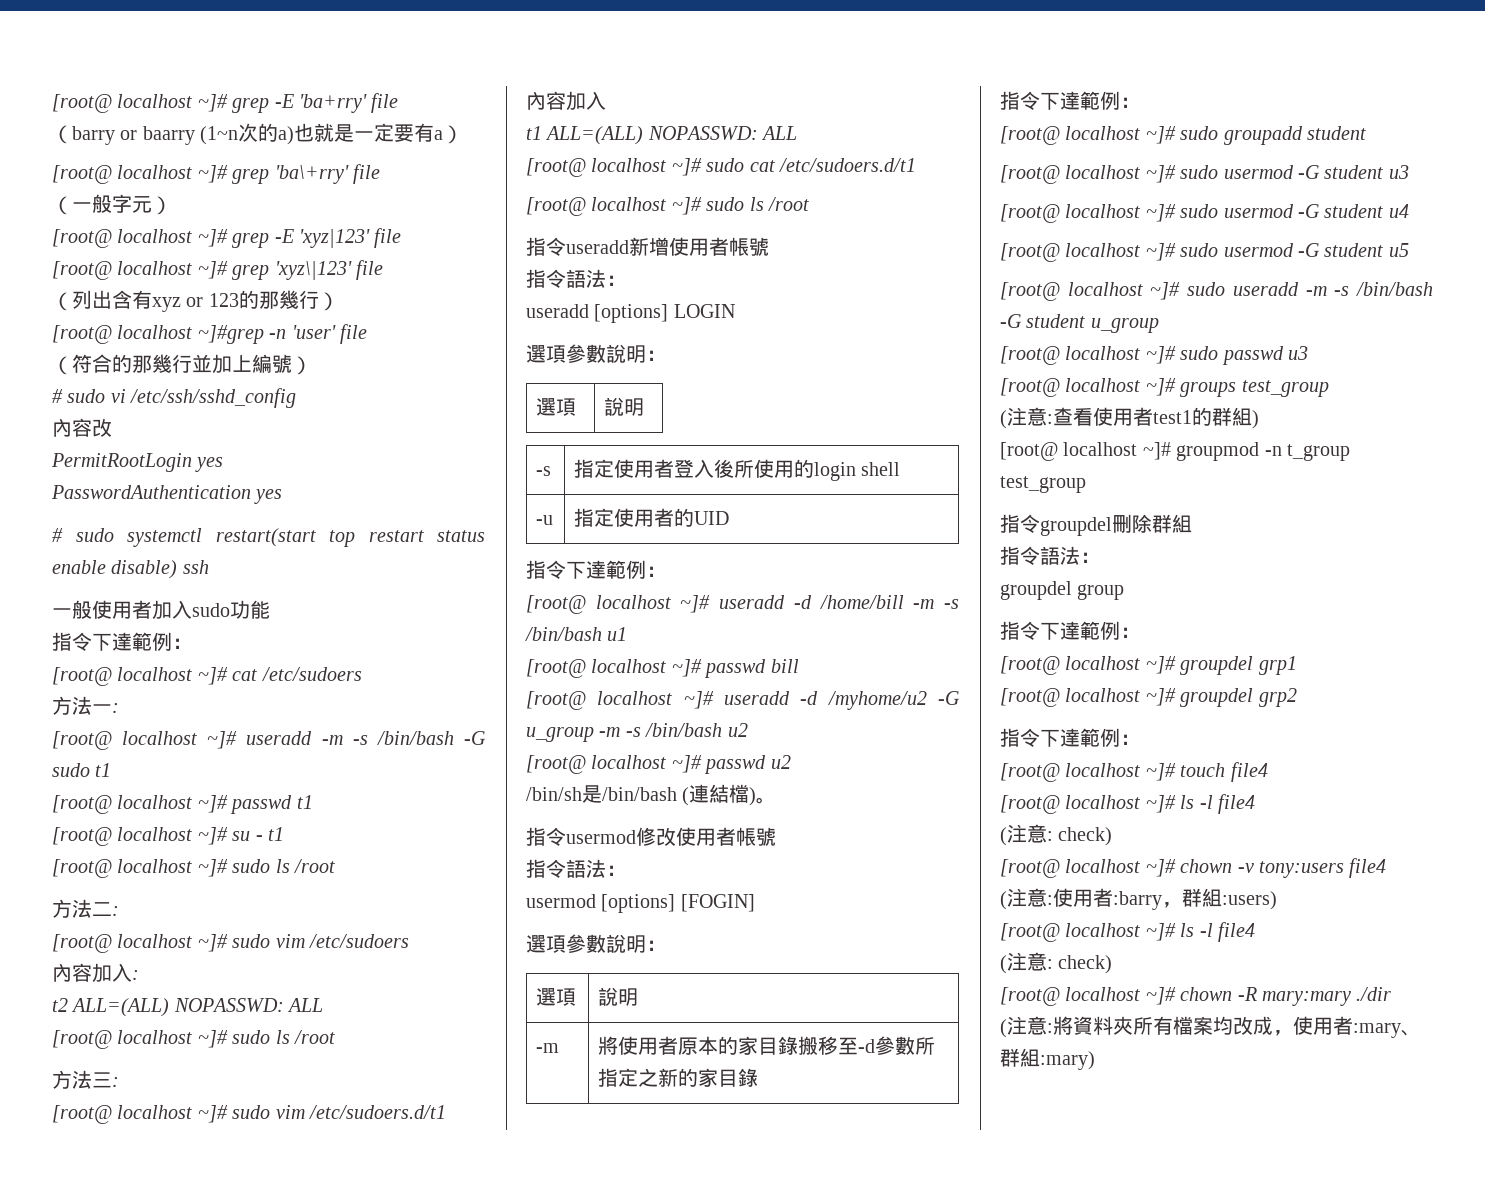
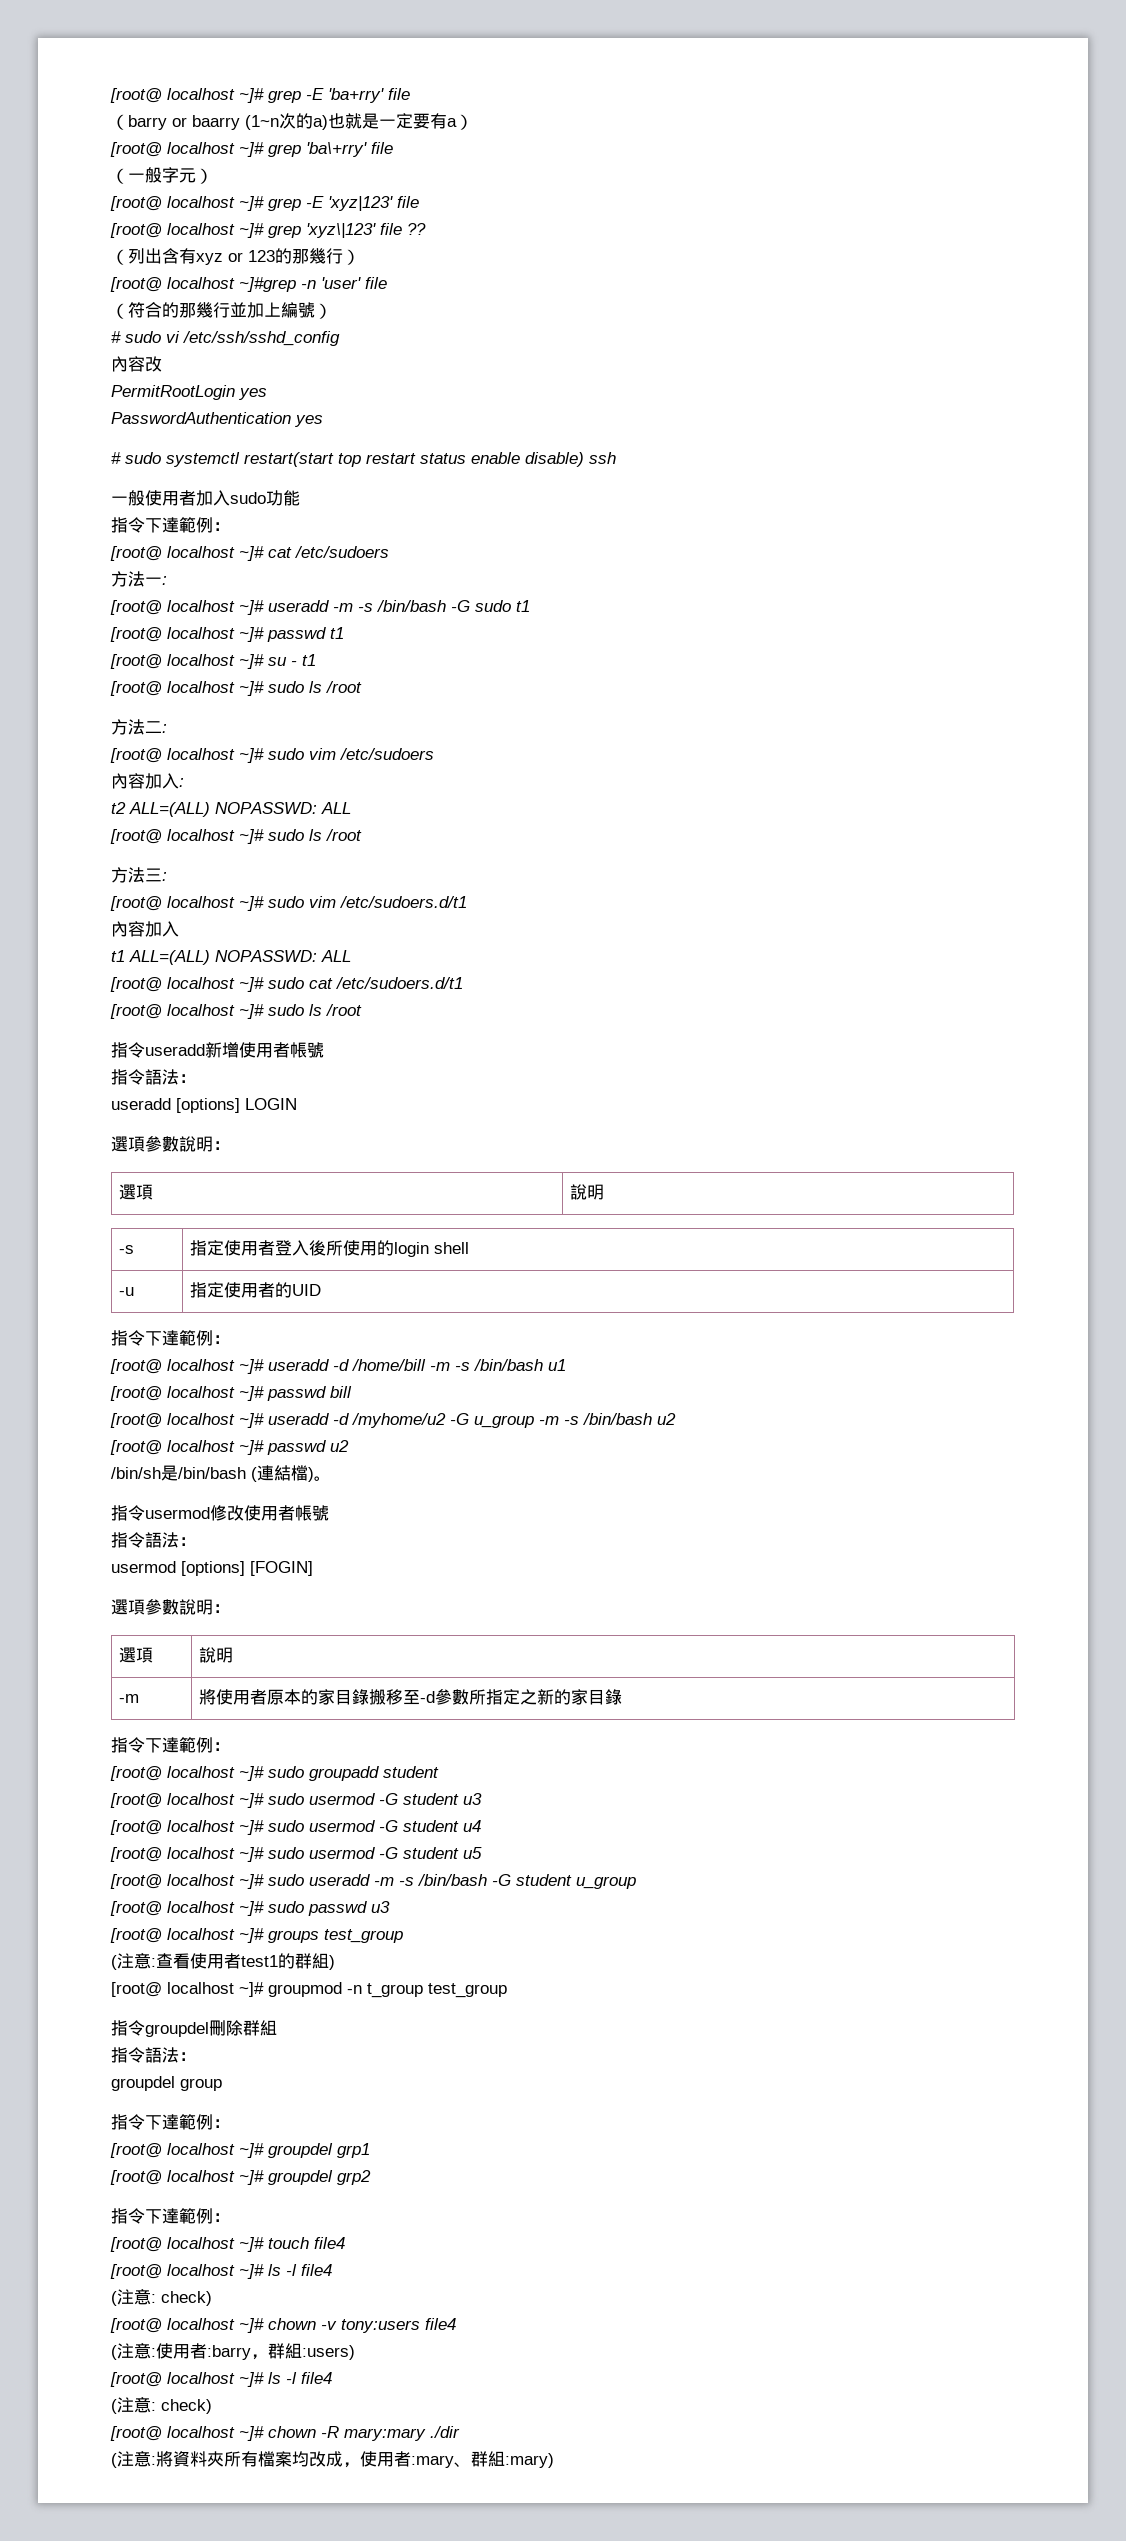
- [root@ localhost ~]# grep 'xyz\|123' file
+ [root@ localhost ~]# grep 'xyz\|123' file ??

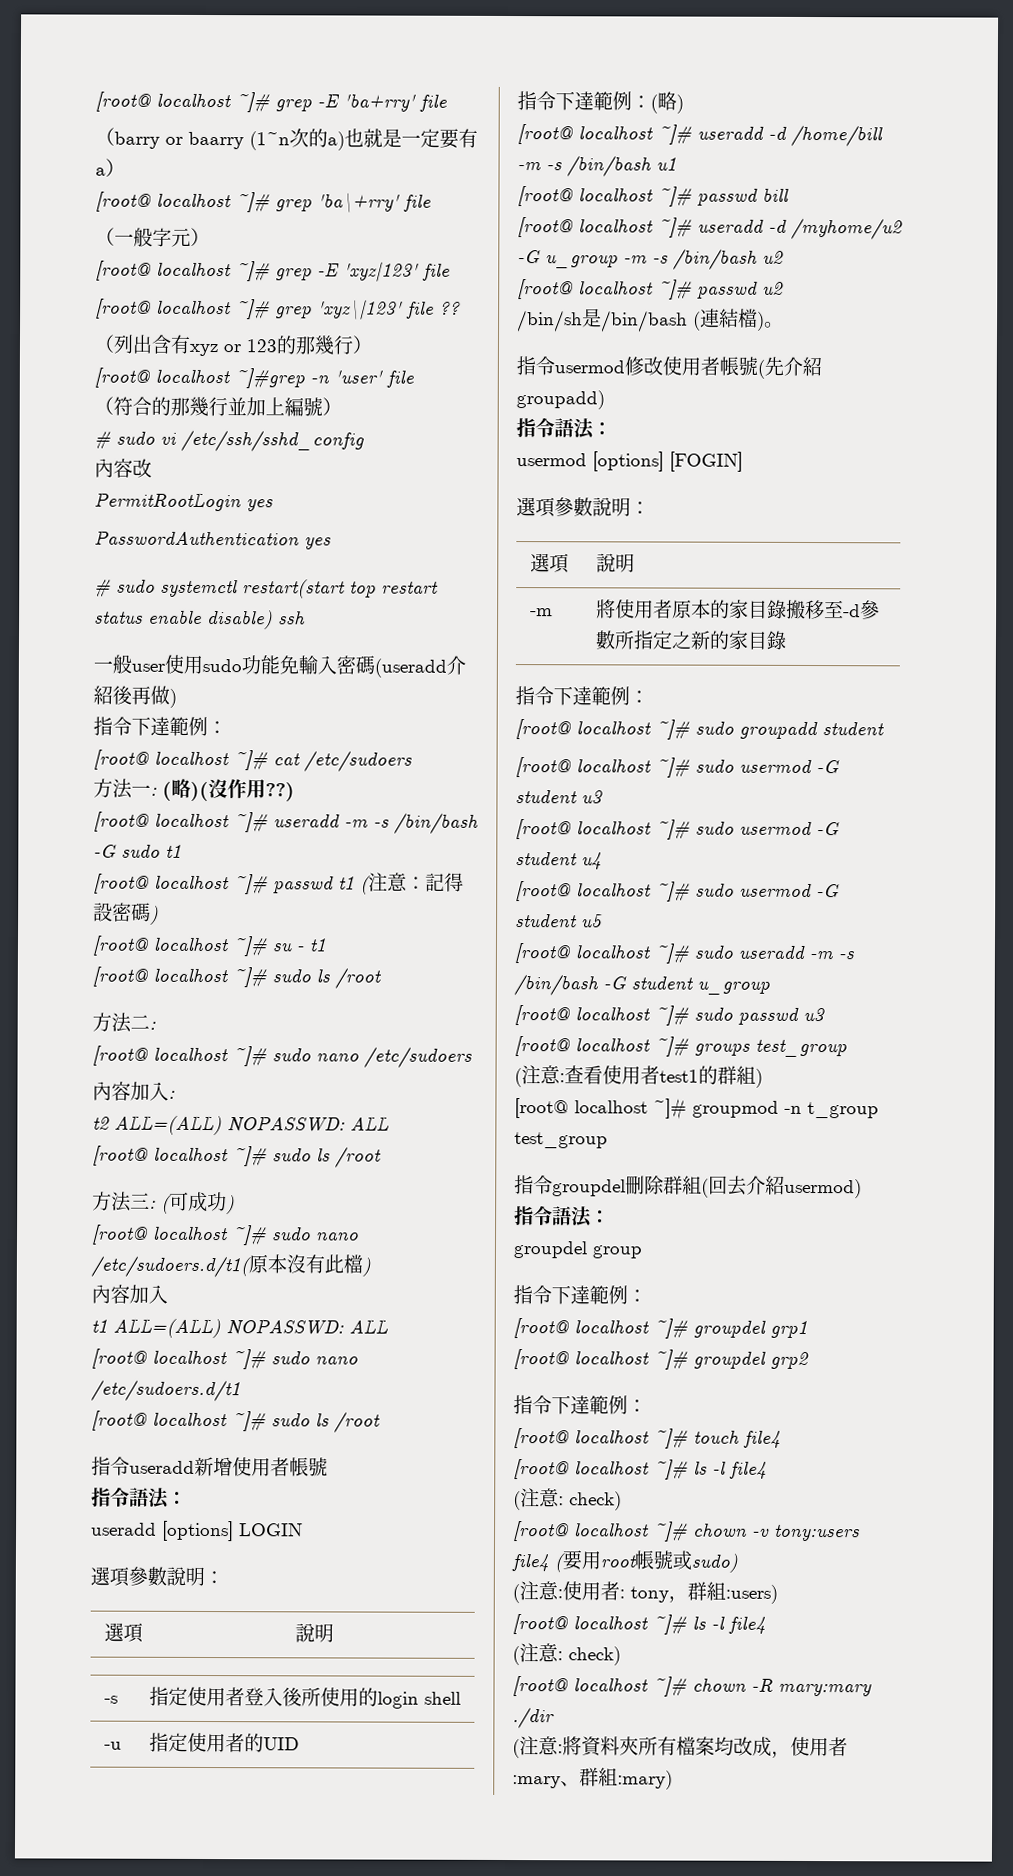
- 一般使用者加入sudo功能
+ 一般user使用sudo功能免輸入密碼(useradd介紹後再做)
- 方法一:
+ 方法一: (略)(沒作用??)
- [root@ localhost ~]# passwd t1
+ [root@ localhost ~]# passwd t1 (注意：記得設密碼)
- [root@ localhost ~]# sudo vim /etc/sudoers
+ [root@ localhost ~]# sudo nano /etc/sudoers
- 方法三:
- [root@ localhost ~]# sudo vim /etc/sudoers.d/t1
+ 方法三: (可成功)
+ [root@ localhost ~]# sudo nano /etc/sudoers.d/t1(原本沒有此檔)
- [root@ localhost ~]# sudo cat /etc/sudoers.d/t1
+ [root@ localhost ~]# sudo nano /etc/sudoers.d/t1
  -u | 指定使用者的UID
- 指令下達範例：
+ 指令下達範例：(略)
- 指令usermod修改使用者帳號
+ 指令usermod修改使用者帳號(先介紹groupadd)
- 指令groupdel刪除群組
+ 指令groupdel刪除群組(回去介紹usermod)
- [root@ localhost ~]# chown -v tony:users file4
+ [root@ localhost ~]# chown -v tony:users file4 (要用root帳號或sudo)
- (注意:使用者:barry，群組:users)
+ (注意:使用者: tony，群組:users)

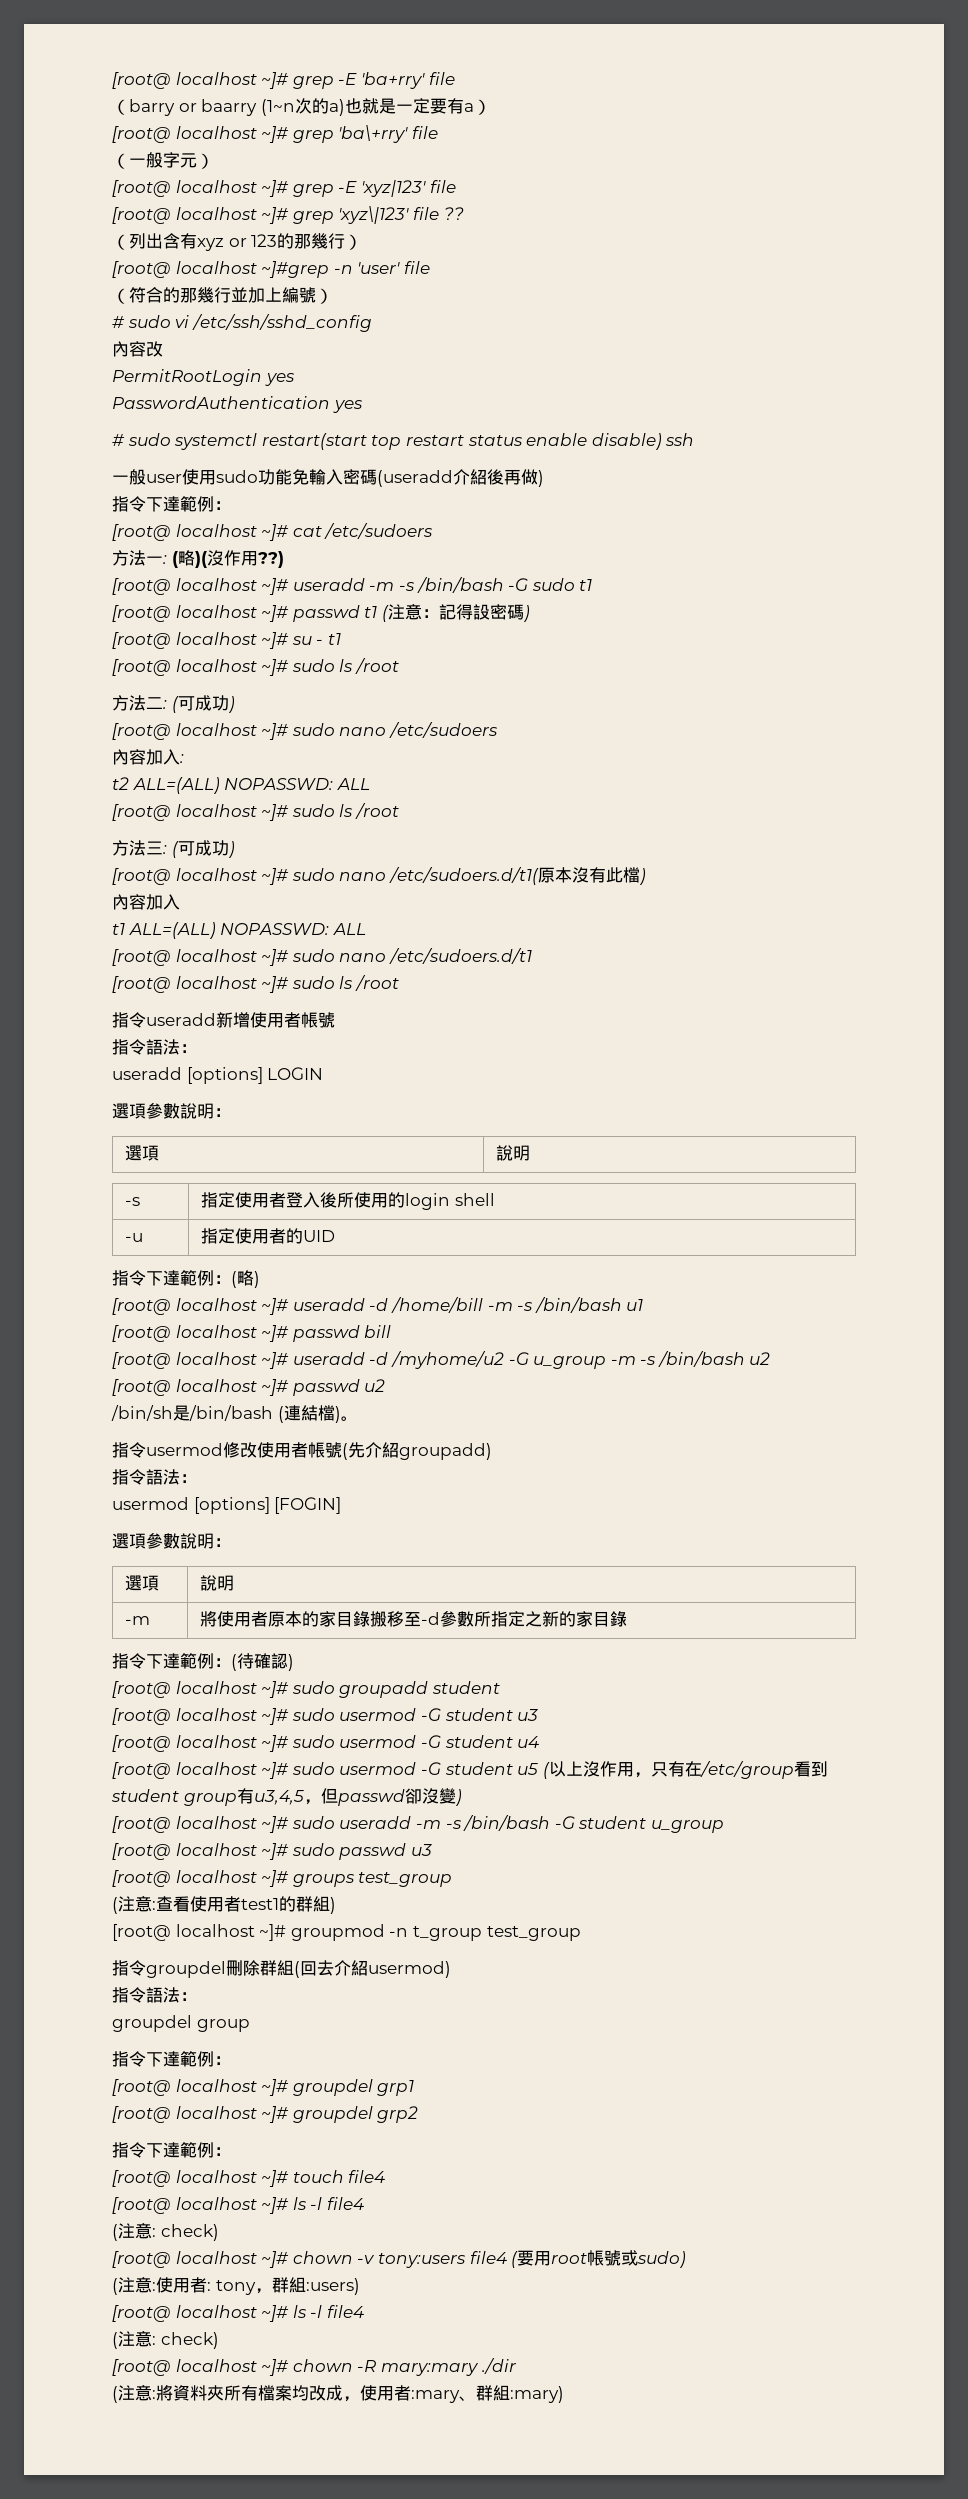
- 方法二:
+ 方法二: (可成功)
  -m | 將使用者原本的家目錄搬移至-d參數所指定之新的家目錄
- 指令下達範例：
+ 指令下達範例：(待確認)
- [root@ localhost ~]# sudo usermod -G student u5
+ [root@ localhost ~]# sudo usermod -G student u5 (以上沒作用，只有在/etc/group看到student group有u3,4,5，但passwd卻沒變)

